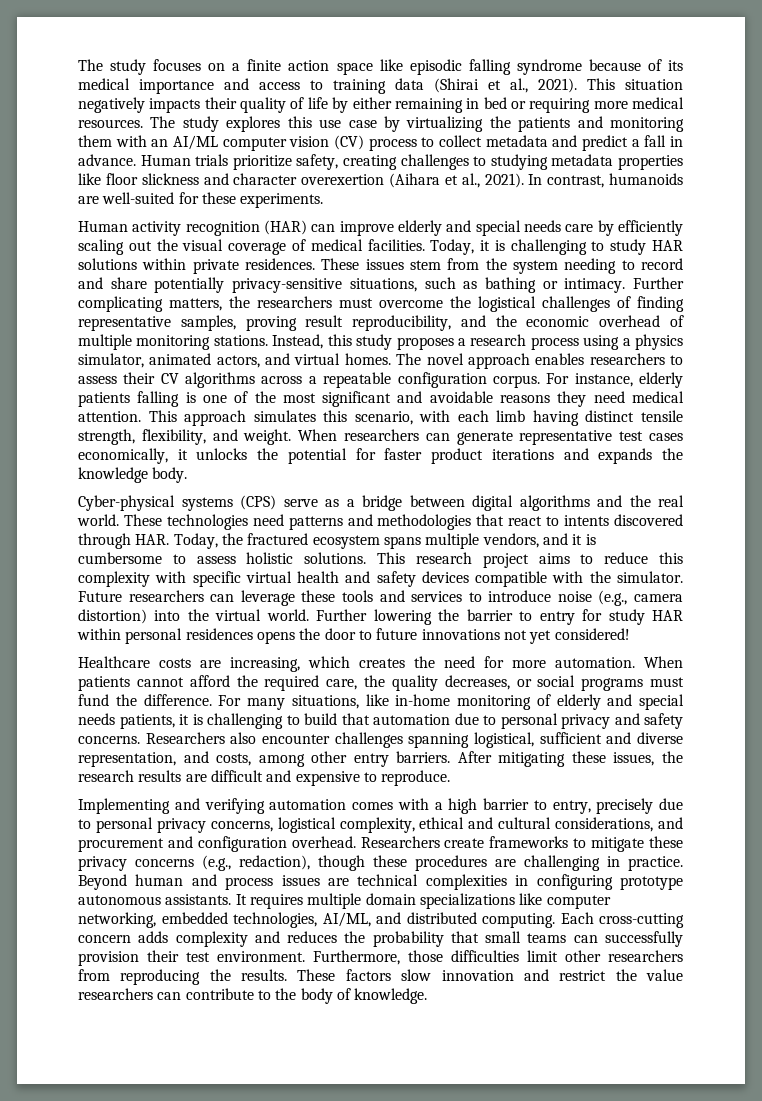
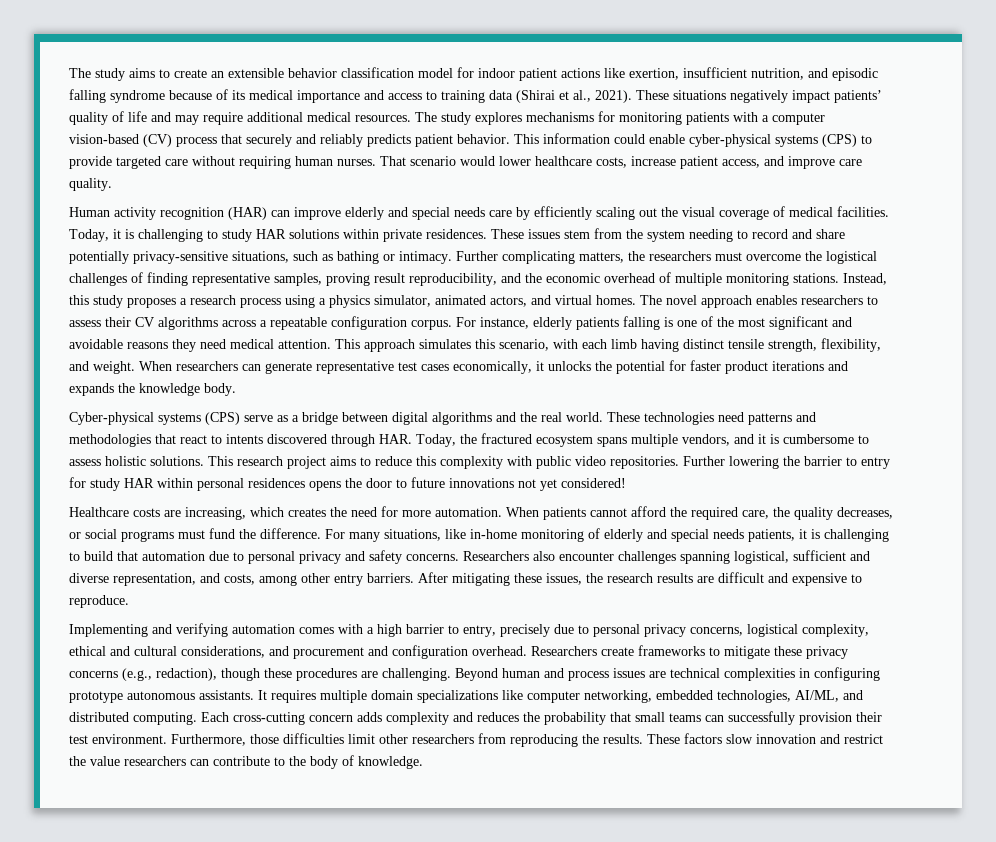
- The study focuses on a finite action space like episodic falling syndrome because of its medical importance and access to training data (Shirai et al., 2021).
+ The study aims to create an extensible behavior classification model for indoor patient actions like exertion, insufficient nutrition, and episodic falling syndrome because of its medical importance and access to training data (Shirai et al., 2021).
- This situation negatively impacts their quality of life by either remaining in bed or requiring more medical resources.
+ These situations negatively impact patients’ quality of life and may require additional medical resources.
- The study explores this use case by virtualizing the patients and monitoring them with an AI/ML computer vision (CV) process to collect metadata and predict a fall in advance. Human trials prioritize safety, creating challenges to studying metadata properties like floor slickness and character overexertion (Aihara et al., 2021). In contrast, humanoids are well-suited for these experiments.
+ The study explores mechanisms for monitoring patients with a computer vision-based (CV) process that securely and reliably predicts patient behavior. This information could enable cyber-physical systems (CPS) to provide targeted care without requiring human nurses. That scenario would lower healthcare costs, increase patient access, and improve care quality.
- This research project aims to reduce this complexity with specific virtual health and safety devices compatible with the simulator. Future researchers can leverage these tools and services to introduce noise (e.g., camera distortion) into the virtual world.
+ This research project aims to reduce this complexity with public video repositories.
- Researchers create frameworks to mitigate these privacy concerns (e.g., redaction), though these procedures are challenging in practice.
+ Researchers create frameworks to mitigate these privacy concerns (e.g., redaction), though these procedures are challenging.

